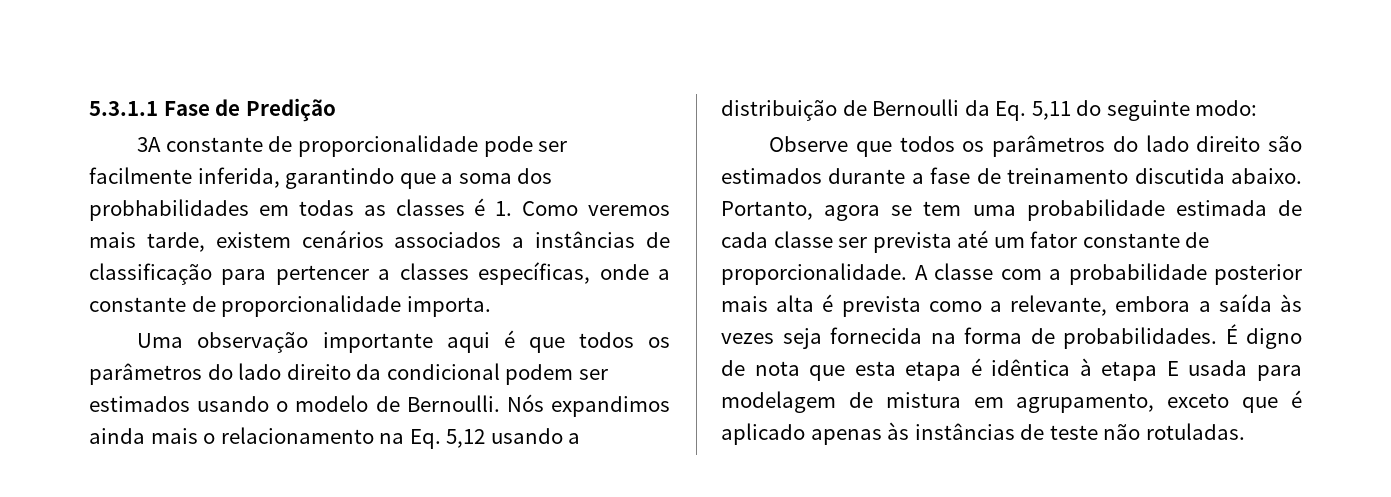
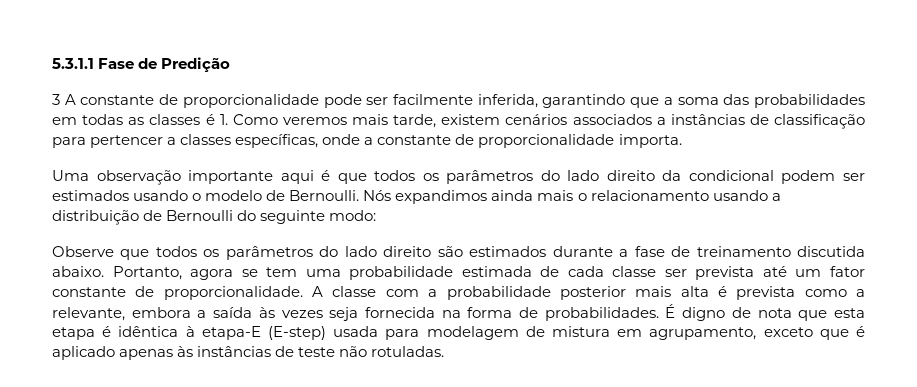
- 3A constante de proporcionalidade pode ser facilmente inferida, garantindo que a soma dos probhabilidades em todas as classes é 1. Como veremos mais tarde, existem cenários associados a instâncias de classificação para pertencer a classes específicas, onde a constante de proporcionalidade importa.
+ 3 A constante de proporcionalidade pode ser facilmente inferida, garantindo que a soma das probabilidades em todas as classes é 1. Como veremos mais tarde, existem cenários associados a instâncias de classificação para pertencer a classes específicas, onde a constante de proporcionalidade importa.
- Nós expandimos ainda mais o relacionamento na Eq. 5,12 usando a distribuição de Bernoulli da Eq. 5,11 do seguinte modo:
+ Nós expandimos ainda mais o relacionamento usando a distribuição de Bernoulli do seguinte modo:
- É digno de nota que esta etapa é idêntica à etapa E usada para modelagem de mistura em agrupamento, exceto que é aplicado apenas às instâncias de teste não rotuladas.
+ É digno de nota que esta etapa é idêntica à etapa-E (E-step) usada para modelagem de mistura em agrupamento, exceto que é aplicado apenas às instâncias de teste não rotuladas.

